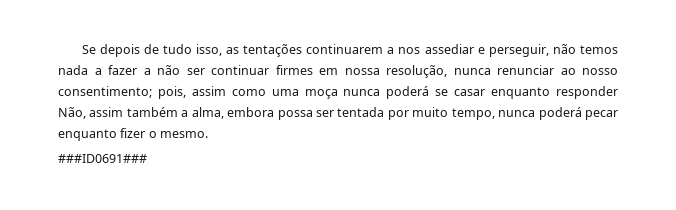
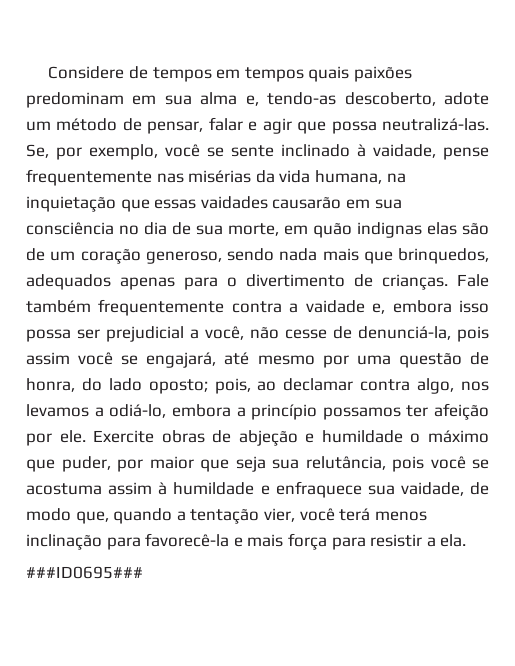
- Se depois de tudo isso, as tentações continuarem a nos assediar e perseguir, não temos nada a fazer a não ser continuar firmes em nossa resolução, nunca renunciar ao nosso consentimento; pois, assim como uma moça nunca poderá se casar enquanto responder Não, assim também a alma, embora possa ser tentada por muito tempo, nunca poderá pecar enquanto fizer o mesmo.
- ###ID0691###
+ Considere de tempos em tempos quais paixões predominam em sua alma e, tendo-as descoberto, adote um método de pensar, falar e agir que possa neutralizá-las. Se, por exemplo, você se sente inclinado à vaidade, pense frequentemente nas misérias da vida humana, na inquietação que essas vaidades causarão em sua consciência no dia de sua morte, em quão indignas elas são de um coração generoso, sendo nada mais que brinquedos, adequados apenas para o divertimento de crianças. Fale também frequentemente contra a vaidade e, embora isso possa ser prejudicial a você, não cesse de denunciá-la, pois assim você se engajará, até mesmo por uma questão de honra, do lado oposto; pois, ao declamar contra algo, nos levamos a odiá-lo, embora a princípio possamos ter afeição por ele. Exercite obras de abjeção e humildade o máximo que puder, por maior que seja sua relutância, pois você se acostuma assim à humildade e enfraquece sua vaidade, de modo que, quando a tentação vier, você terá menos inclinação para favorecê-la e mais força para resistir a ela.
+ ###ID0695###

